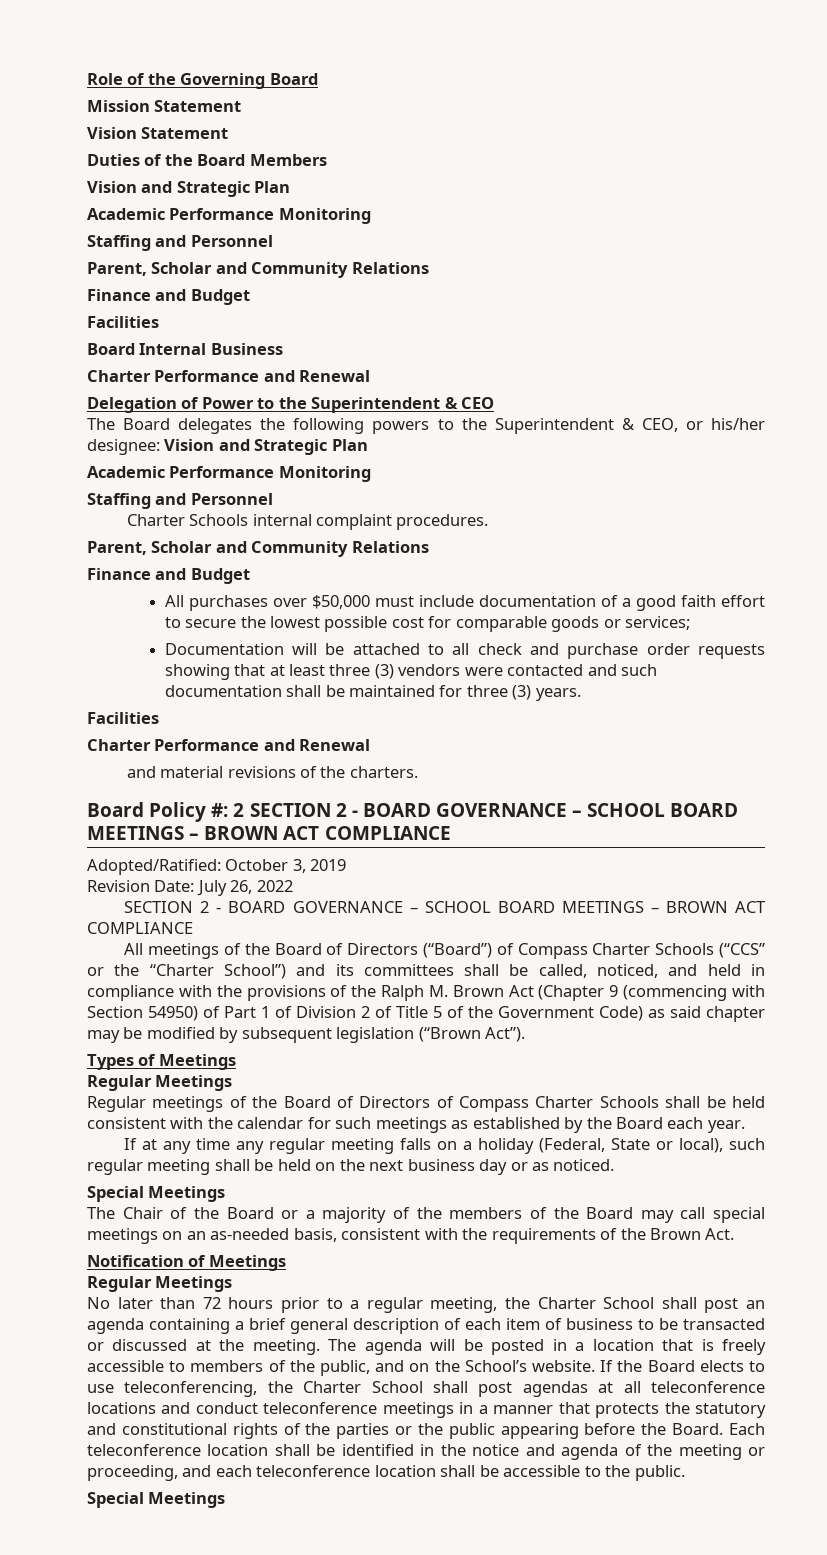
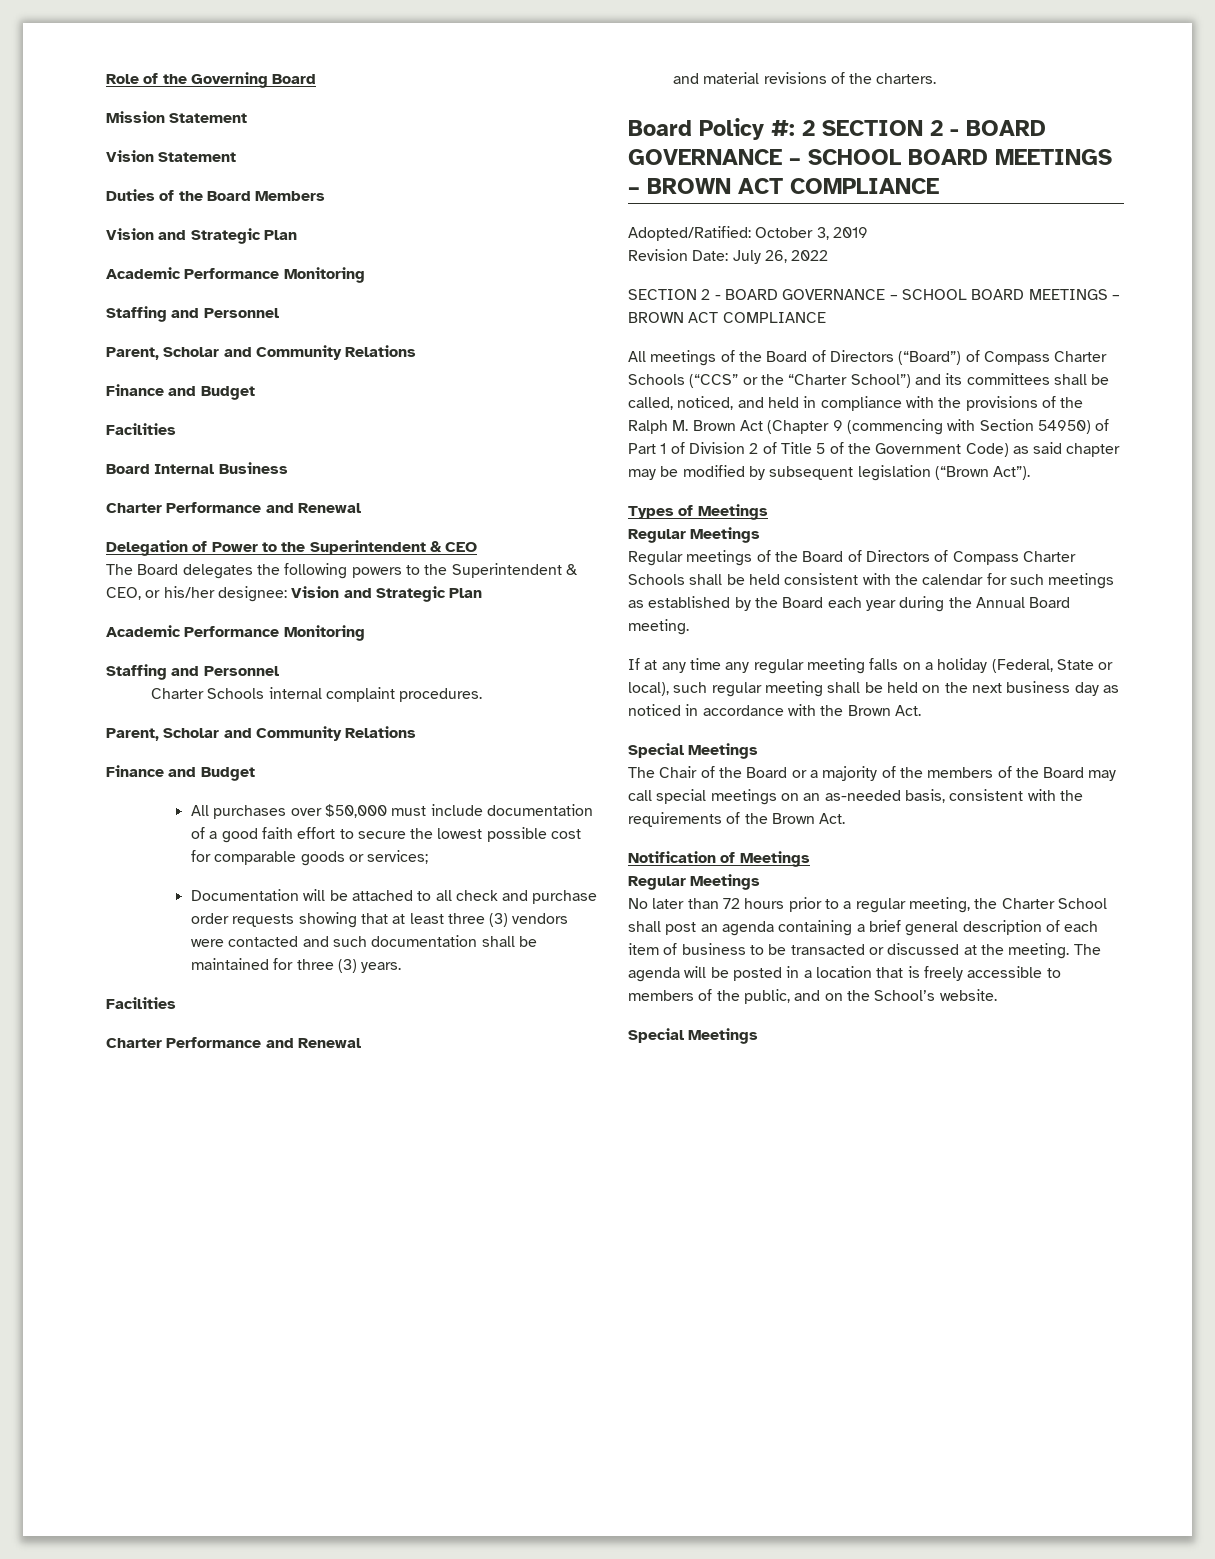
- Regular meetings of the Board of Directors of Compass Charter Schools shall be held consistent with the calendar for such meetings as established by the Board each year.
+ Regular meetings of the Board of Directors of Compass Charter Schools shall be held consistent with the calendar for such meetings as established by the Board each year during the Annual Board meeting.
- If at any time any regular meeting falls on a holiday (Federal, State or local), such regular meeting shall be held on the next business day or as noticed.
+ If at any time any regular meeting falls on a holiday (Federal, State or local), such regular meeting shall be held on the next business day as noticed in accordance with the Brown Act.
- If the Board elects to use teleconferencing, the Charter School shall post agendas at all teleconference locations and conduct teleconference meetings in a manner that protects the statutory and constitutional rights of the parties or the public appearing before the Board. Each teleconference location shall be identified in the notice and agenda of the meeting or proceeding, and each teleconference location shall be accessible to the public.

